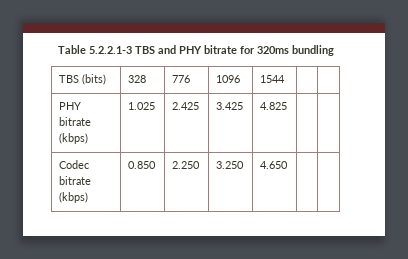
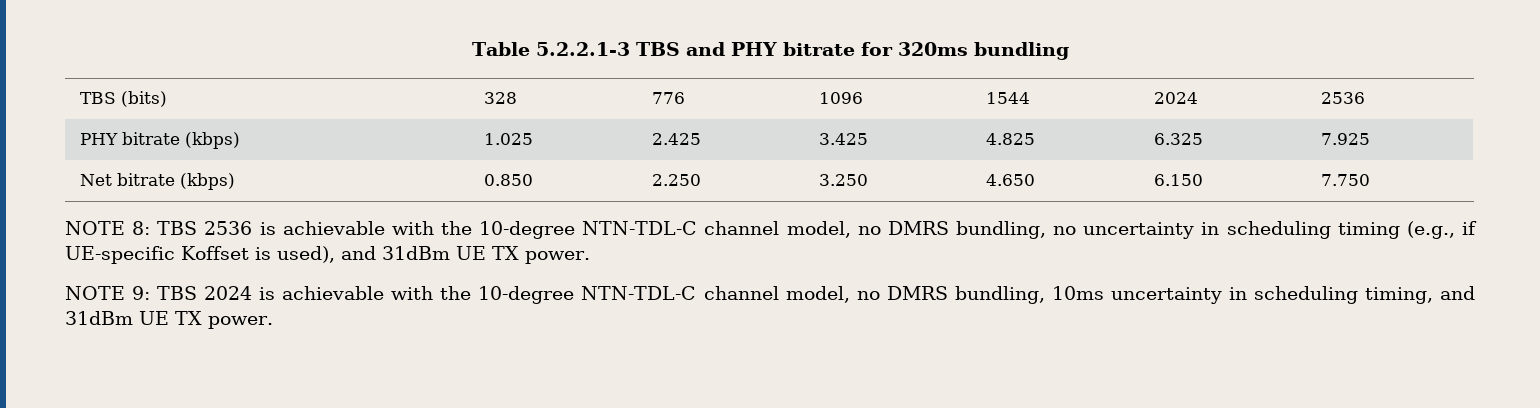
- TBS (bits) | 328 | 776 | 1096 | 1544 | |
+ TBS (bits) | 328 | 776 | 1096 | 1544 | 2024 | 2536
- PHY bitrate (kbps) | 1.025 | 2.425 | 3.425 | 4.825 | |
- Codec bitrate (kbps) | 0.850 | 2.250 | 3.250 | 4.650 | |
+ PHY bitrate (kbps) | 1.025 | 2.425 | 3.425 | 4.825 | 6.325 | 7.925
+ Net bitrate (kbps) | 0.850 | 2.250 | 3.250 | 4.650 | 6.150 | 7.750
+ NOTE 8: TBS 2536 is achievable with the 10-degree NTN-TDL-C channel model, no DMRS bundling, no uncertainty in scheduling timing (e.g., if UE-specific Koffset is used), and 31dBm UE TX power.
+ NOTE 9: TBS 2024 is achievable with the 10-degree NTN-TDL-C channel model, no DMRS bundling, 10ms uncertainty in scheduling timing, and 31dBm UE TX power.

